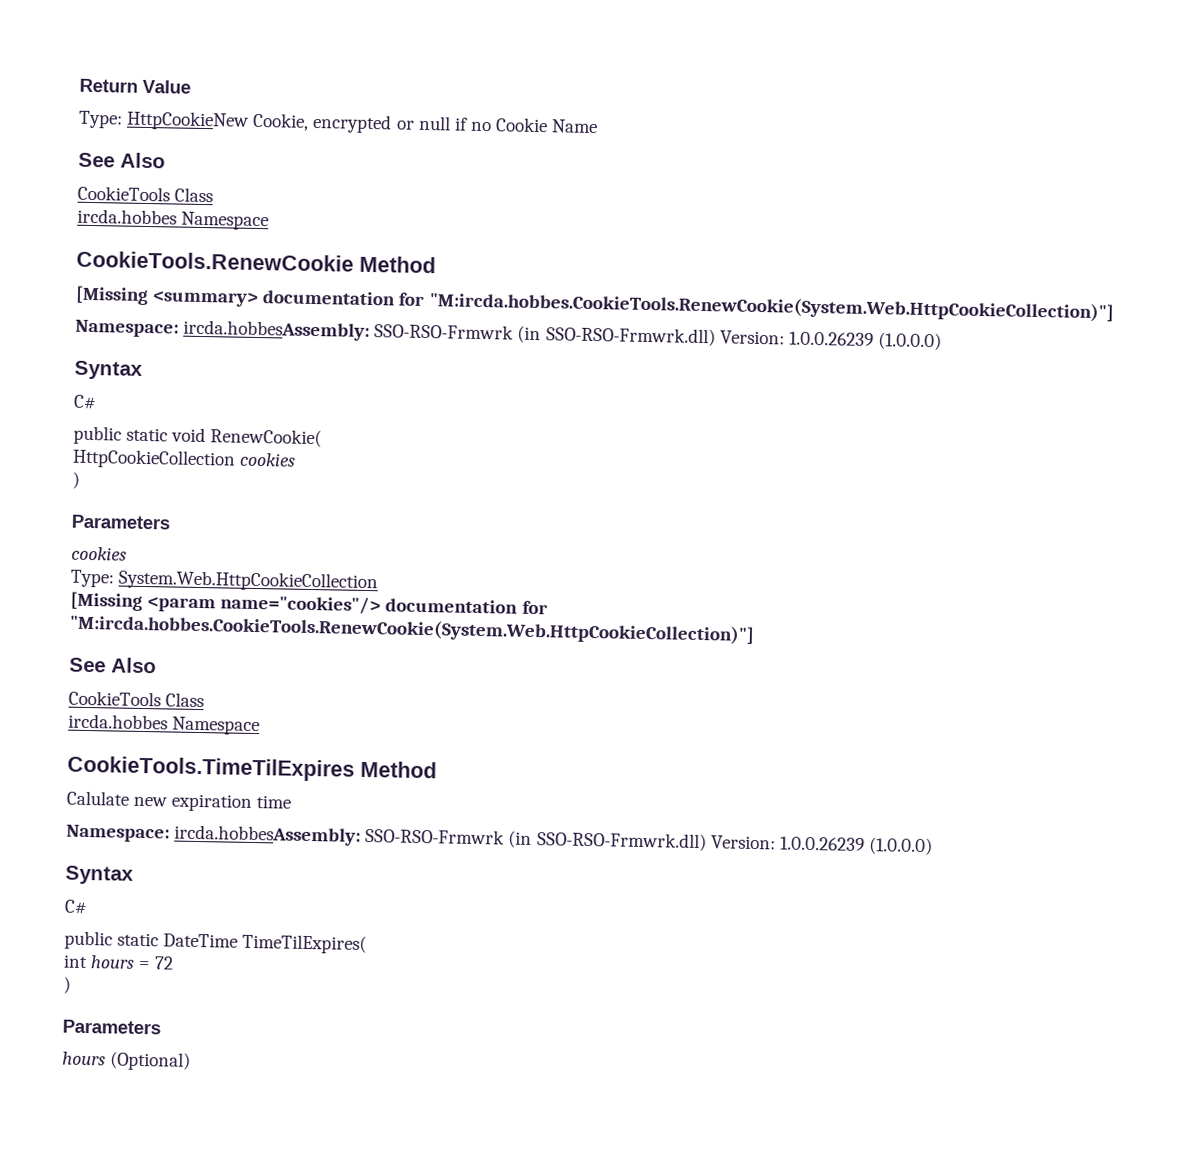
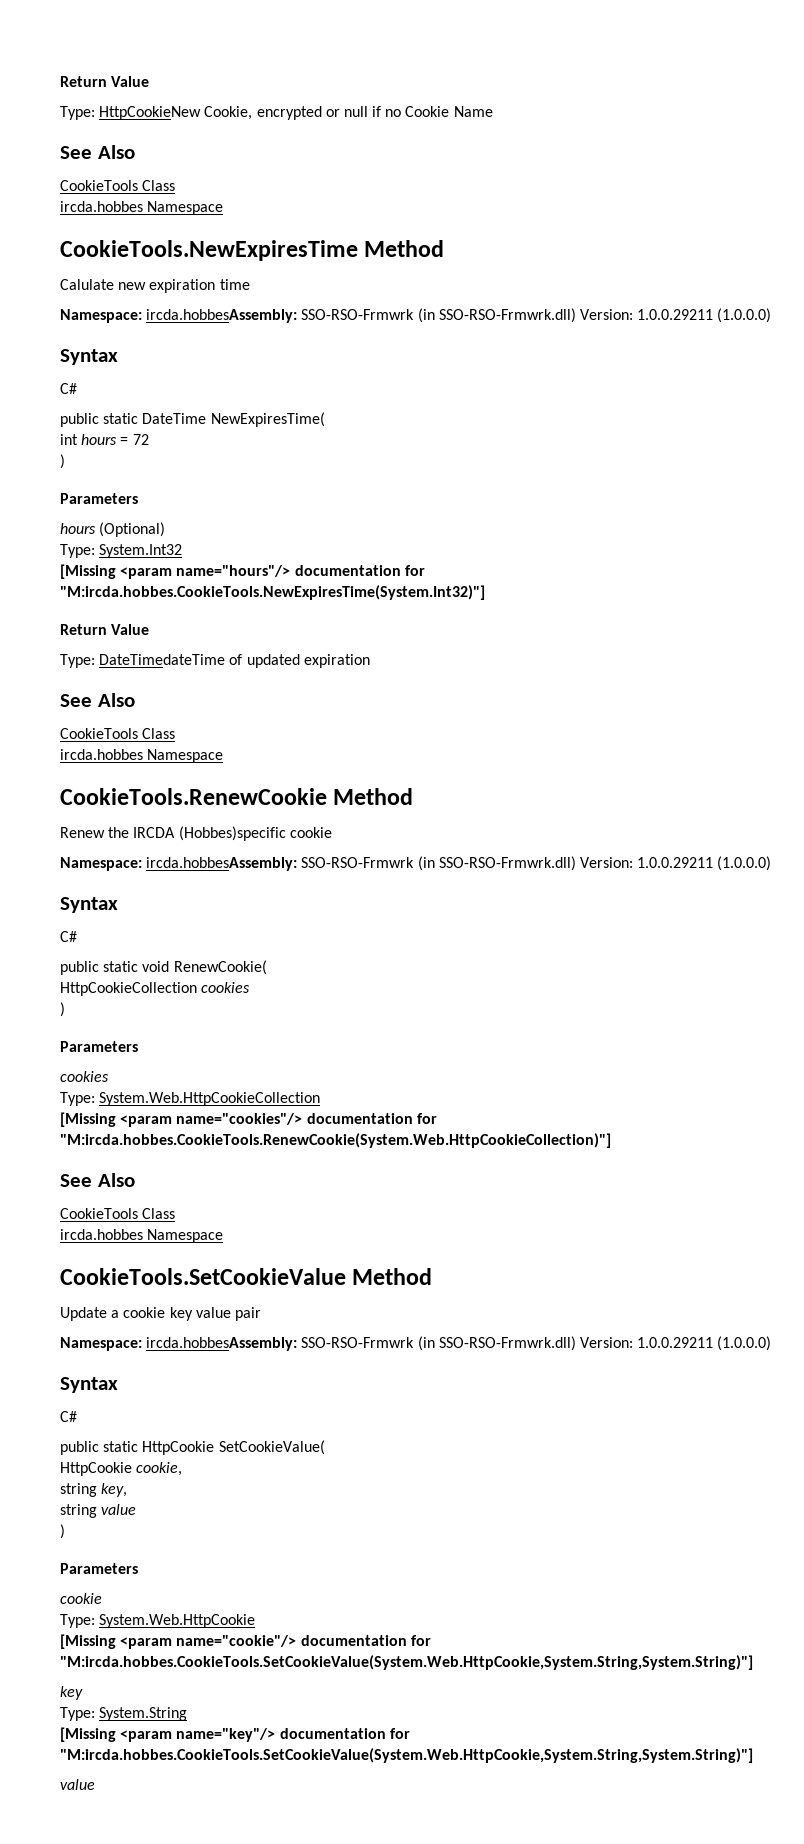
+ CookieTools.NewExpiresTime Method
+ Calulate new expiration time
+ Namespace: ircda.hobbesAssembly: SSO-RSO-Frmwrk (in SSO-RSO-Frmwrk.dll) Version: 1.0.0.29211 (1.0.0.0)
+ Syntax
+ C#
+ public static DateTime NewExpiresTime(
+ int hours = 72
+ )
+ Parameters
+ hours (Optional)
+ Type: System.Int32
+ [Missing <param name="hours"/> documentation for "M:ircda.hobbes.CookieTools.NewExpiresTime(System.Int32)"]
+ Return Value
+ Type: DateTimedateTime of updated expiration
+ See Also
+ CookieTools Class
+ ircda.hobbes Namespace
  CookieTools.RenewCookie Method
- [Missing <summary> documentation for "M:ircda.hobbes.CookieTools.RenewCookie(System.Web.HttpCookieCollection)"]
- Namespace: ircda.hobbesAssembly: SSO-RSO-Frmwrk (in SSO-RSO-Frmwrk.dll) Version: 1.0.0.26239 (1.0.0.0)
+ Renew the IRCDA (Hobbes)specific cookie
+ Namespace: ircda.hobbesAssembly: SSO-RSO-Frmwrk (in SSO-RSO-Frmwrk.dll) Version: 1.0.0.29211 (1.0.0.0)
- CookieTools.TimeTilExpires Method
- Calulate new expiration time
- Namespace: ircda.hobbesAssembly: SSO-RSO-Frmwrk (in SSO-RSO-Frmwrk.dll) Version: 1.0.0.26239 (1.0.0.0)
+ CookieTools.SetCookieValue Method
+ Update a cookie key value pair
+ Namespace: ircda.hobbesAssembly: SSO-RSO-Frmwrk (in SSO-RSO-Frmwrk.dll) Version: 1.0.0.29211 (1.0.0.0)
  Syntax
  C#
- public static DateTime TimeTilExpires(
- int hours = 72
+ public static HttpCookie SetCookieValue(
+ HttpCookie cookie,
+ string key,
+ string value
  )
  Parameters
- hours (Optional)
+ cookie
+ Type: System.Web.HttpCookie
+ [Missing <param name="cookie"/> documentation for "M:ircda.hobbes.CookieTools.SetCookieValue(System.Web.HttpCookie,System.String,System.String)"]
+ key
+ Type: System.String
+ [Missing <param name="key"/> documentation for "M:ircda.hobbes.CookieTools.SetCookieValue(System.Web.HttpCookie,System.String,System.String)"]
+ value

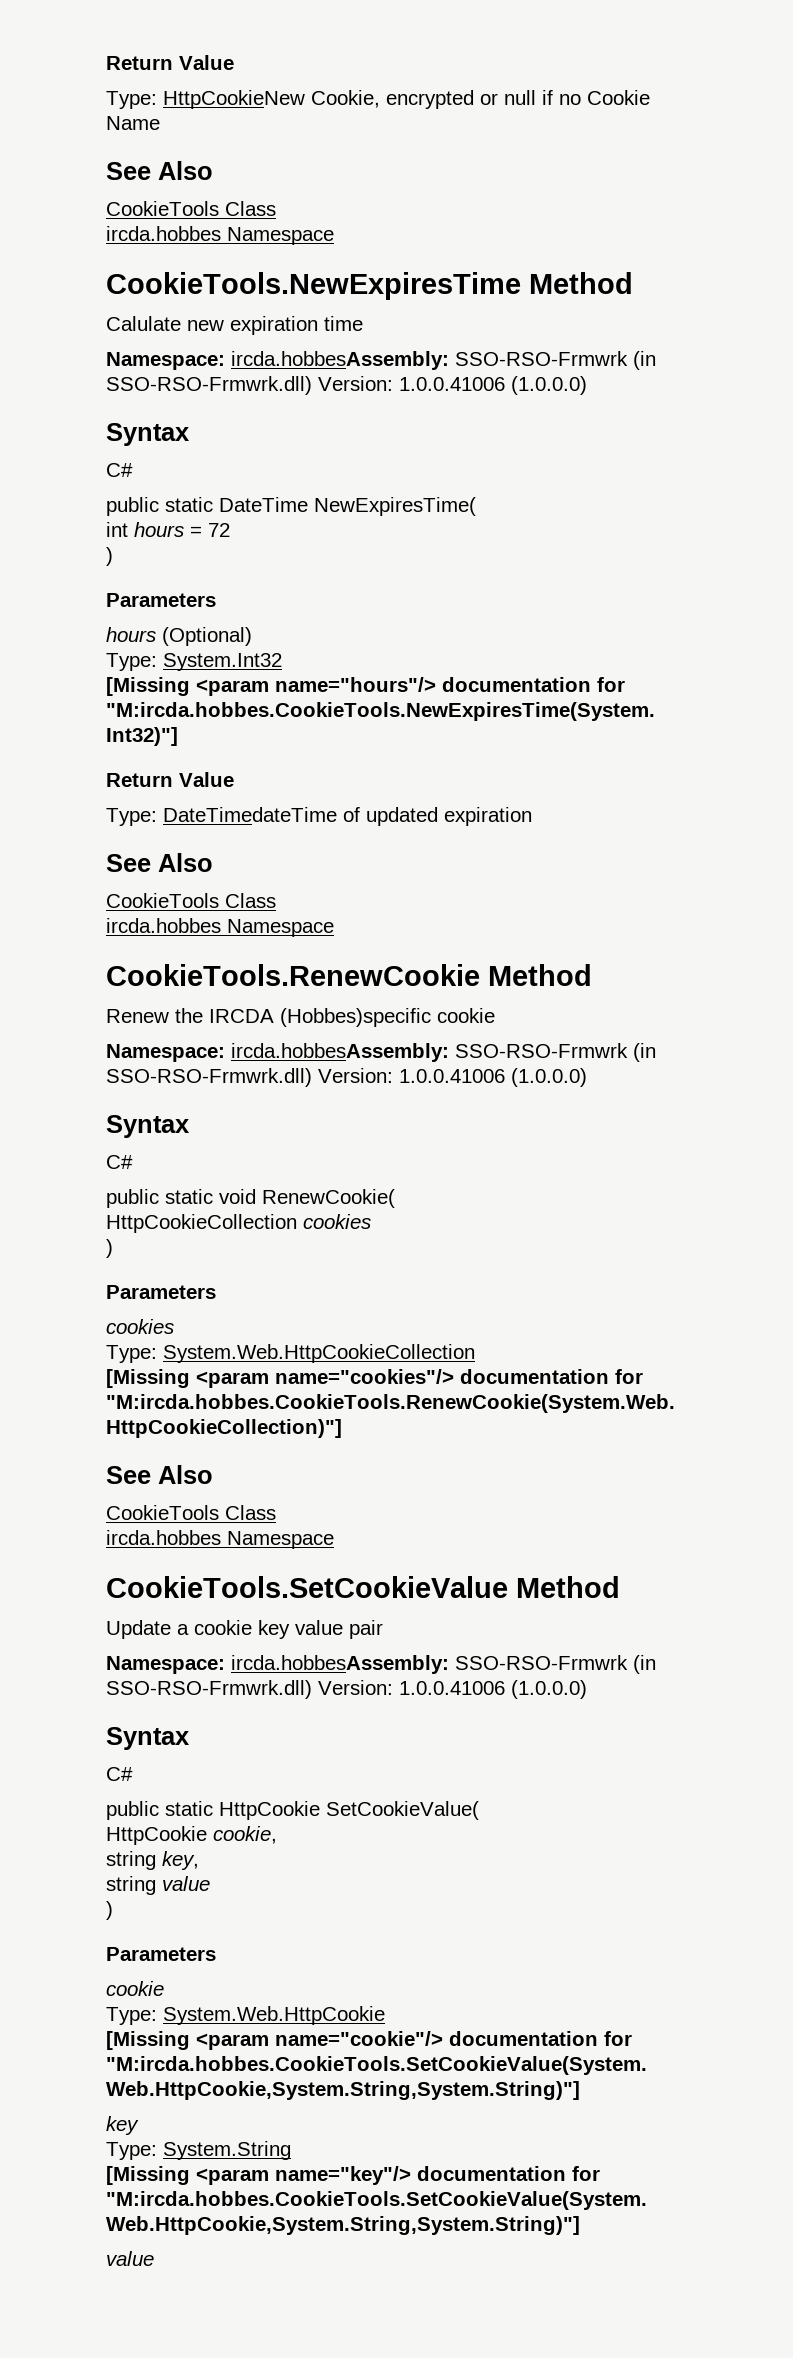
  Calulate new expiration time
- Namespace: ircda.hobbesAssembly: SSO-RSO-Frmwrk (in SSO-RSO-Frmwrk.dll) Version: 1.0.0.29211 (1.0.0.0)
+ Namespace: ircda.hobbesAssembly: SSO-RSO-Frmwrk (in SSO-RSO-Frmwrk.dll) Version: 1.0.0.41006 (1.0.0.0)
  Renew the IRCDA (Hobbes)specific cookie
- Namespace: ircda.hobbesAssembly: SSO-RSO-Frmwrk (in SSO-RSO-Frmwrk.dll) Version: 1.0.0.29211 (1.0.0.0)
+ Namespace: ircda.hobbesAssembly: SSO-RSO-Frmwrk (in SSO-RSO-Frmwrk.dll) Version: 1.0.0.41006 (1.0.0.0)
  Update a cookie key value pair
- Namespace: ircda.hobbesAssembly: SSO-RSO-Frmwrk (in SSO-RSO-Frmwrk.dll) Version: 1.0.0.29211 (1.0.0.0)
+ Namespace: ircda.hobbesAssembly: SSO-RSO-Frmwrk (in SSO-RSO-Frmwrk.dll) Version: 1.0.0.41006 (1.0.0.0)

